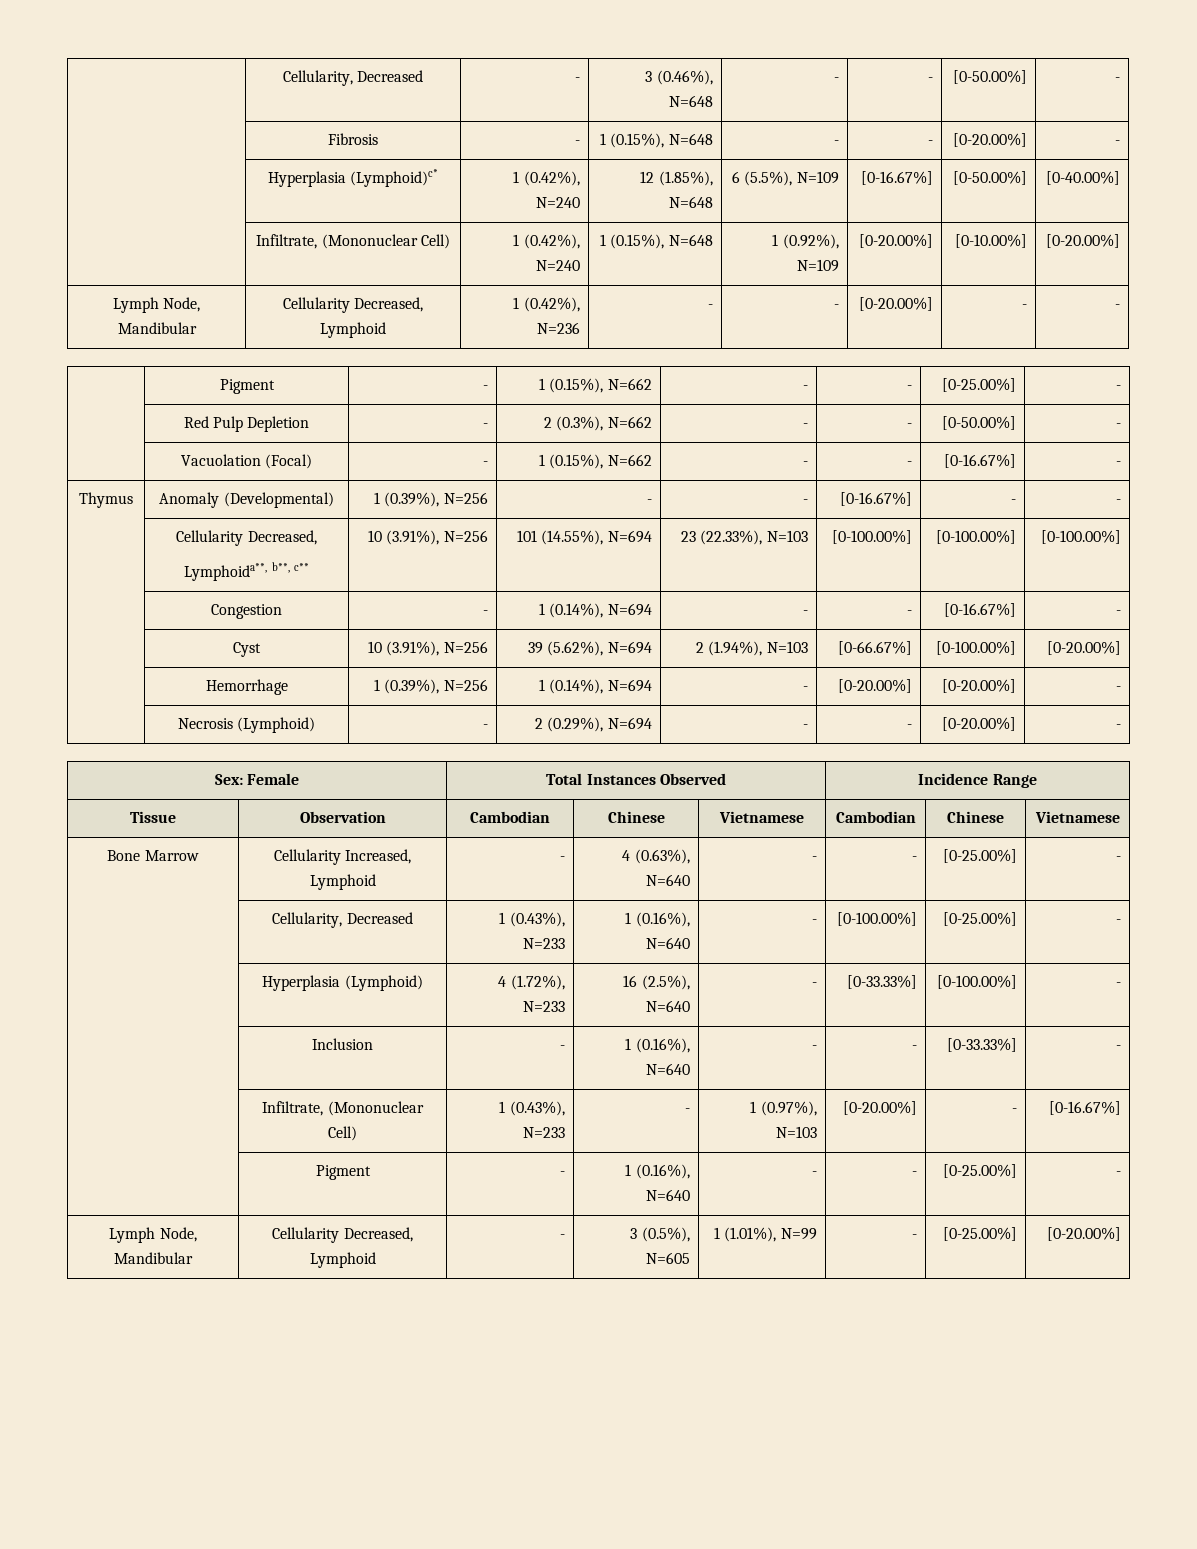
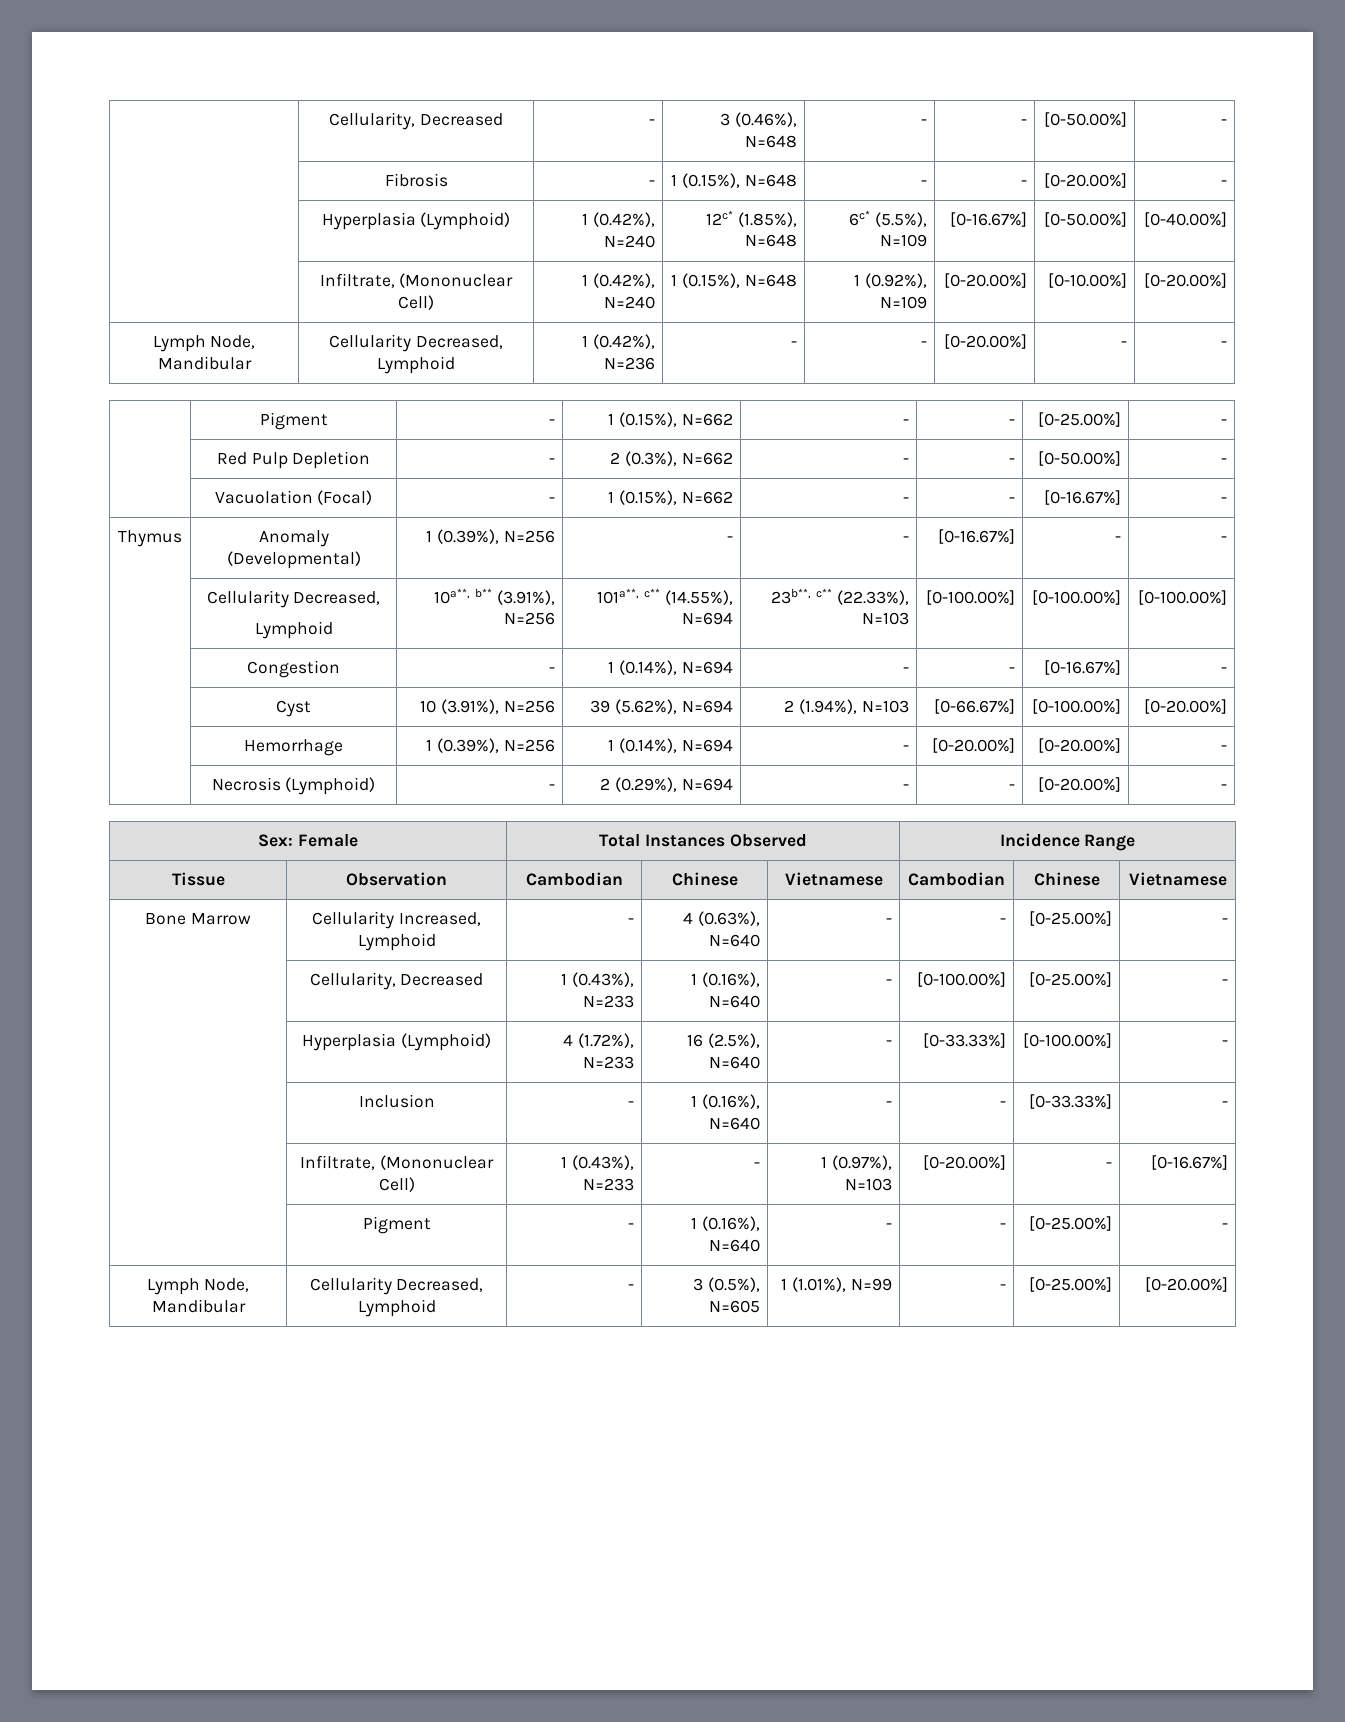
- | Hyperplasia (Lymphoid)c* | 1 (0.42%), N=240 | 12 (1.85%), N=648 | 6 (5.5%), N=109 | [0-16.67%] | [0-50.00%] | [0-40.00%]
+ | Hyperplasia (Lymphoid) | 1 (0.42%), N=240 | 12c* (1.85%), N=648 | 6c* (5.5%), N=109 | [0-16.67%] | [0-50.00%] | [0-40.00%]
  Thymus | Anomaly (Developmental) | 1 (0.39%), N=256 | - | - | [0-16.67%] | - | -
  | Cellularity Decreased,
- Lymphoida**, b**, c** | 10 (3.91%), N=256 | 101 (14.55%), N=694 | 23 (22.33%), N=103 | [0-100.00%] | [0-100.00%] | [0-100.00%]
+ Lymphoid | 10a**, b** (3.91%), N=256 | 101a**, c** (14.55%), N=694 | 23b**, c** (22.33%), N=103 | [0-100.00%] | [0-100.00%] | [0-100.00%]

